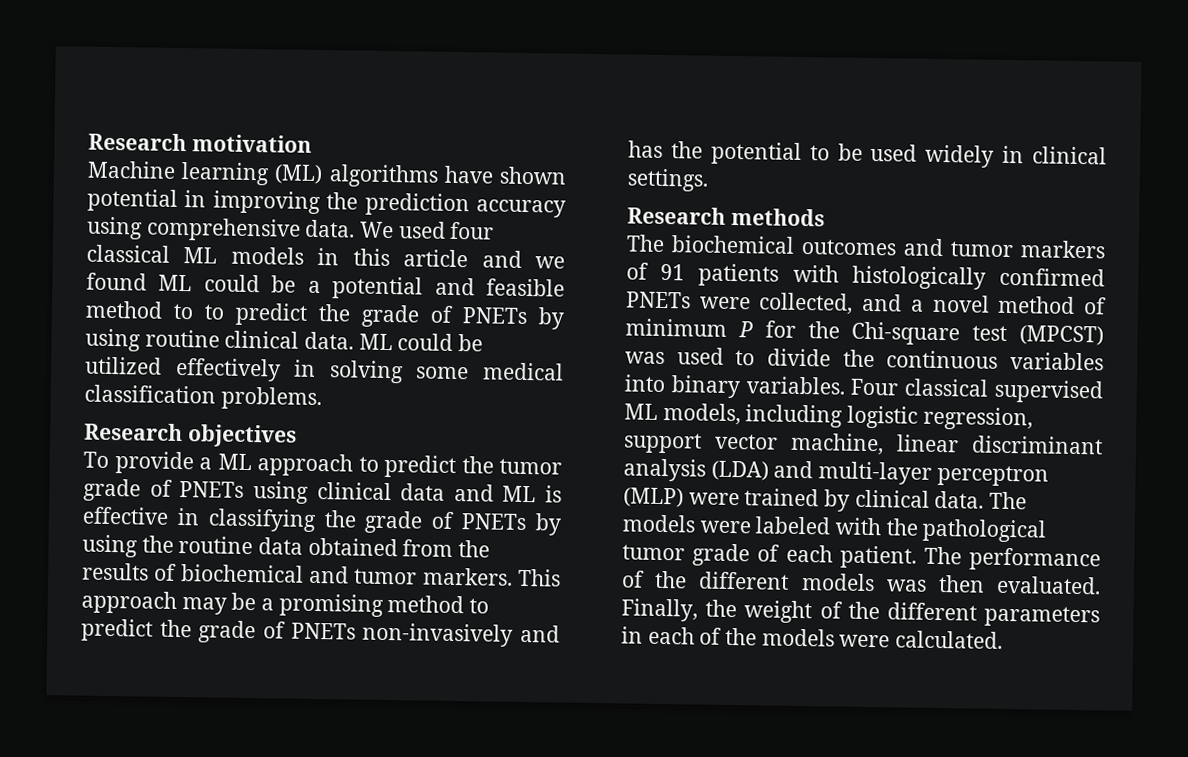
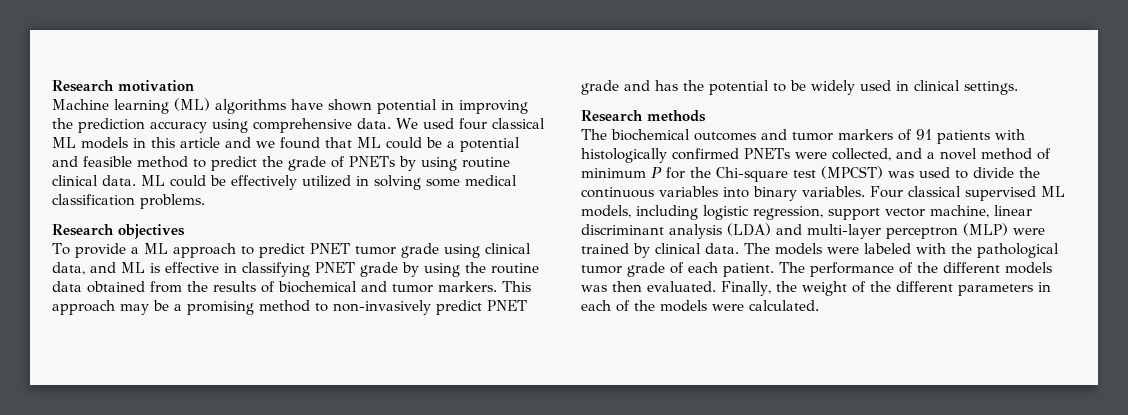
- We used four classical ML models in this article and we found ML could be a potential and feasible method to to predict the grade of PNETs by using routine clinical data.
+ We used four classical ML models in this article and we found that ML could be a potential and feasible method to predict the grade of PNETs by using routine clinical data.
- ML could be utilized effectively in solving some medical classification problems.
+ ML could be effectively utilized in solving some medical classification problems.
- To provide a ML approach to predict the tumor grade of PNETs using clinical data and ML is effective in classifying the grade of PNETs by using the routine data obtained from the results of biochemical and tumor markers.
+ To provide a ML approach to predict PNET tumor grade using clinical data, and ML is effective in classifying PNET grade by using the routine data obtained from the results of biochemical and tumor markers.
- This approach may be a promising method to predict the grade of PNETs non-invasively and has the potential to be used widely in clinical settings.
+ This approach may be a promising method to non-invasively predict PNET grade and has the potential to be widely used in clinical settings.

